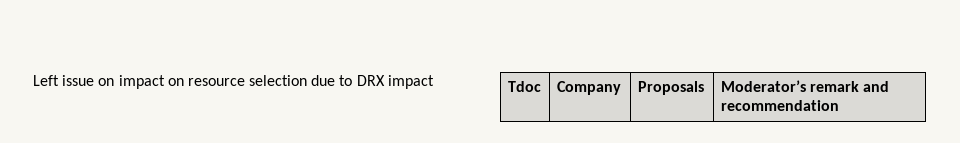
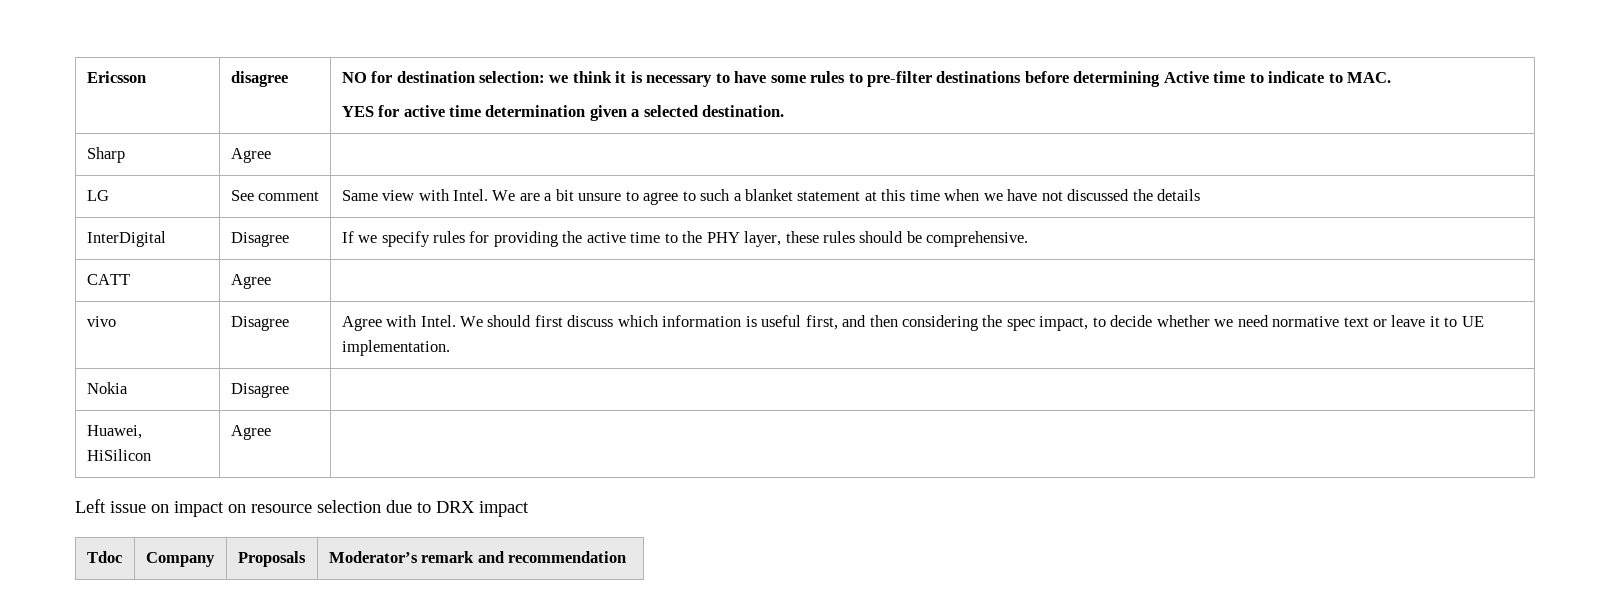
+ Ericsson | disagree | NO for destination selection: we think it is necessary to have some rules to pre-filter destinations before determining Active time to indicate to MAC.
+ YES for active time determination given a selected destination.
+ Sharp | Agree |
+ LG | See comment | Same view with Intel. We are a bit unsure to agree to such a blanket statement at this time when we have not discussed the details
+ InterDigital | Disagree | If we specify rules for providing the active time to the PHY layer, these rules should be comprehensive.
+ CATT | Agree |
+ vivo | Disagree | Agree with Intel. We should first discuss which information is useful first, and then considering the spec impact, to decide whether we need normative text or leave it to UE implementation.
+ Nokia | Disagree |
+ Huawei, HiSilicon | Agree |

